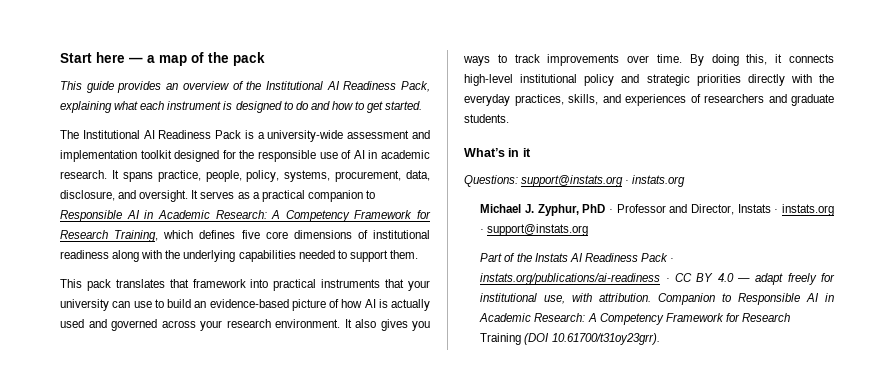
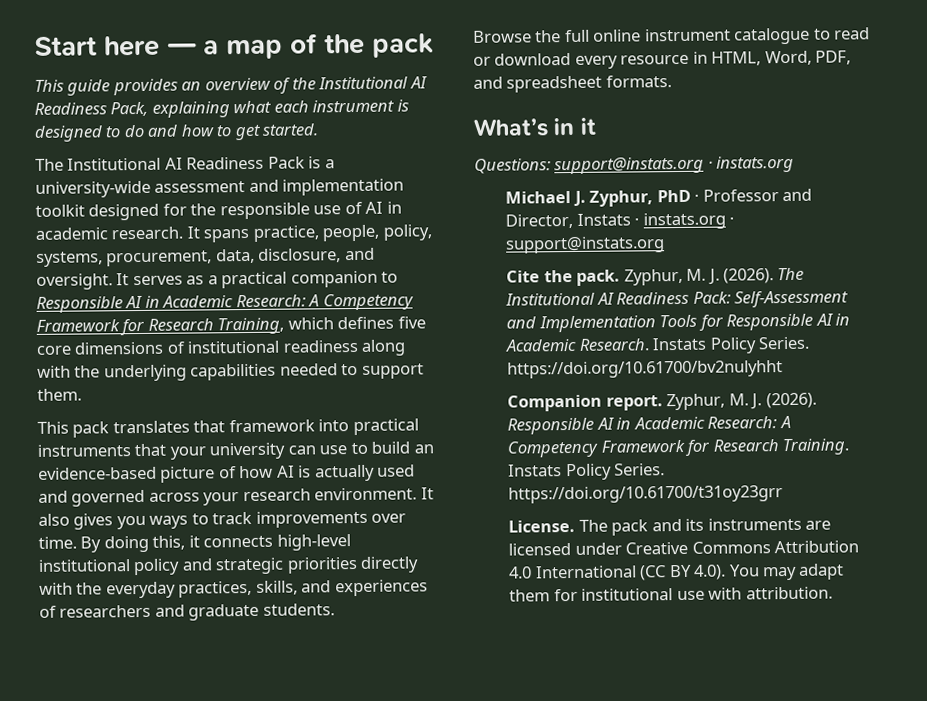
+ Browse the full online instrument catalogue to read or download every resource in HTML, Word, PDF, and spreadsheet formats.
- Part of the Instats AI Readiness Pack · instats.org/publications/ai-readiness · CC BY 4.0 — adapt freely for institutional use, with attribution. Companion to Responsible AI in Academic Research: A Competency Framework for Research Training (DOI 10.61700/t31oy23grr).
+ Cite the pack. Zyphur, M. J. (2026). The Institutional AI Readiness Pack: Self-Assessment and Implementation Tools for Responsible AI in Academic Research. Instats Policy Series. https://doi.org/10.61700/bv2nulyhht
+ Companion report. Zyphur, M. J. (2026). Responsible AI in Academic Research: A Competency Framework for Research Training. Instats Policy Series. https://doi.org/10.61700/t31oy23grr
+ License. The pack and its instruments are licensed under Creative Commons Attribution 4.0 International (CC BY 4.0). You may adapt them for institutional use with attribution.

